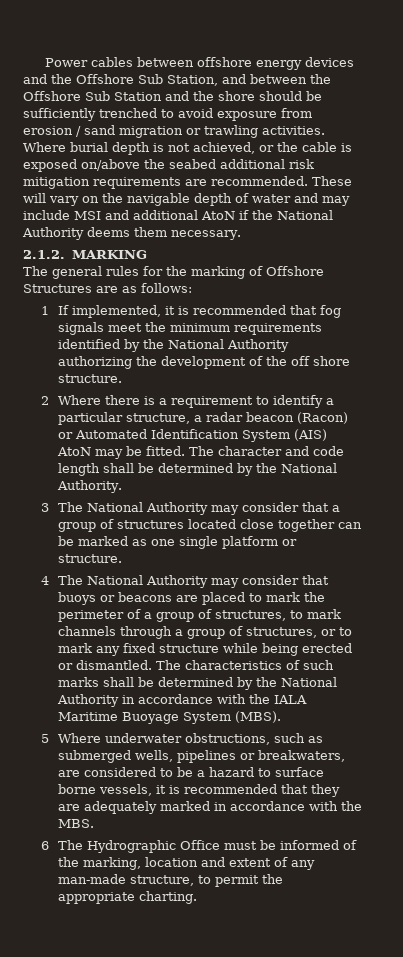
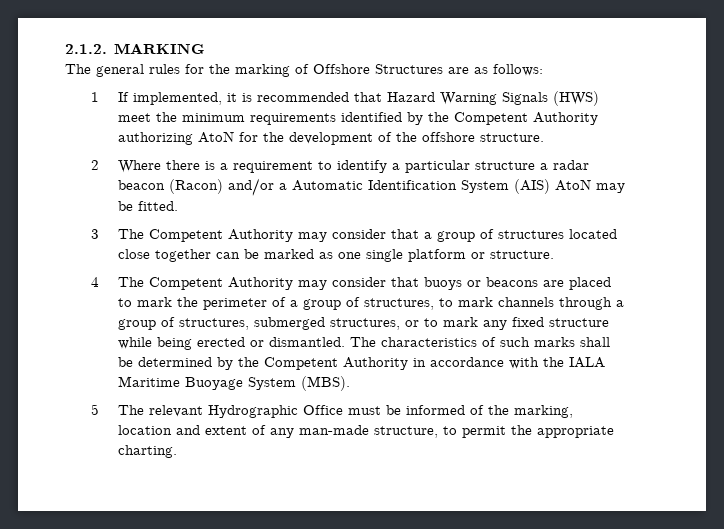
- Power cables between offshore energy devices and the Offshore Sub Station, and between the Offshore Sub Station and the shore should be sufficiently trenched to avoid exposure from erosion / sand migration or trawling activities. Where burial depth is not achieved, or the cable is exposed on/above the seabed additional risk mitigation requirements are recommended. These will vary on the navigable depth of water and may include MSI and additional AtoN if the National Authority deems them necessary.
- 1 If implemented, it is recommended that fog signals meet the minimum requirements identified by the National Authority authorizing the development of the off shore structure.
+ 1 If implemented, it is recommended that Hazard Warning Signals (HWS) meet the minimum requirements identified by the Competent Authority authorizing AtoN for the development of the offshore structure.
- 2 Where there is a requirement to identify a particular structure, a radar beacon (Racon) or Automated Identification System (AIS) AtoN may be fitted. The character and code length shall be determined by the National Authority.
+ 2 Where there is a requirement to identify a particular structure a radar beacon (Racon) and/or a Automatic Identification System (AIS) AtoN may be fitted.
- 3 The National Authority may consider that a group of structures located close together can be marked as one single platform or structure.
+ 3 The Competent Authority may consider that a group of structures located close together can be marked as one single platform or structure.
- 4 The National Authority may consider that buoys or beacons are placed to mark the perimeter of a group of structures, to mark channels through a group of structures, or to mark any fixed structure while being erected or dismantled.
+ 4 The Competent Authority may consider that buoys or beacons are placed to mark the perimeter of a group of structures, to mark channels through a group of structures, submerged structures, or to mark any fixed structure while being erected or dismantled.
- The characteristics of such marks shall be determined by the National Authority in accordance with the IALA Maritime Buoyage System (MBS).
+ The characteristics of such marks shall be determined by the Competent Authority in accordance with the IALA Maritime Buoyage System (MBS).
- 5 Where underwater obstructions, such as submerged wells, pipelines or breakwaters, are considered to be a hazard to surface borne vessels, it is recommended that they are adequately marked in accordance with the MBS.
- 6 The Hydrographic Office must be informed of the marking, location and extent of any man-made structure, to permit the appropriate charting.
+ 5 The relevant Hydrographic Office must be informed of the marking, location and extent of any man-made structure, to permit the appropriate charting.

